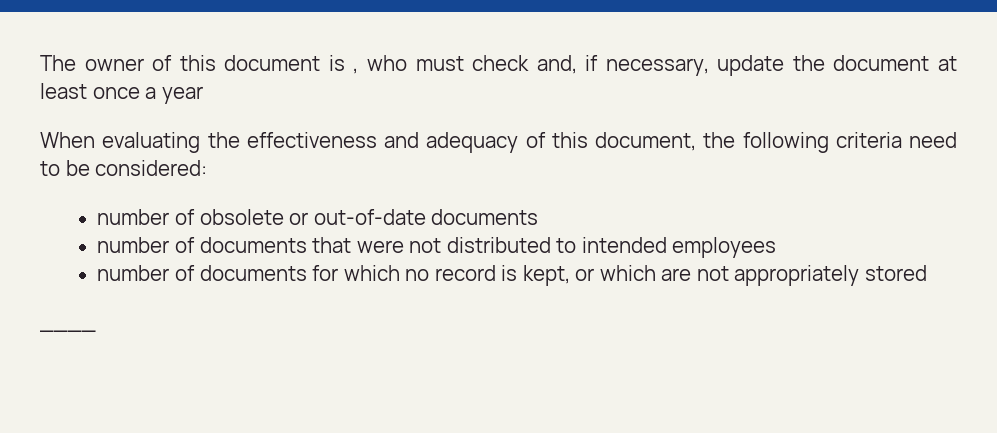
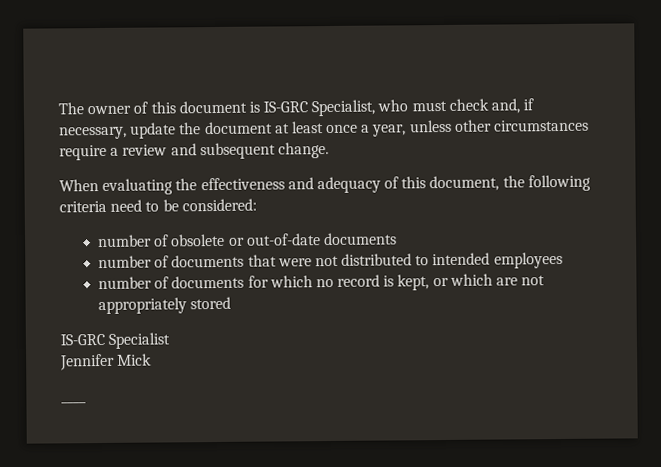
- The owner of this document is , who must check and, if necessary, update the document at least once a year
+ The owner of this document is IS-GRC Specialist, who must check and, if necessary, update the document at least once a year, unless other circumstances require a review and subsequent change.
+ IS-GRC Specialist
+ Jennifer Mick

